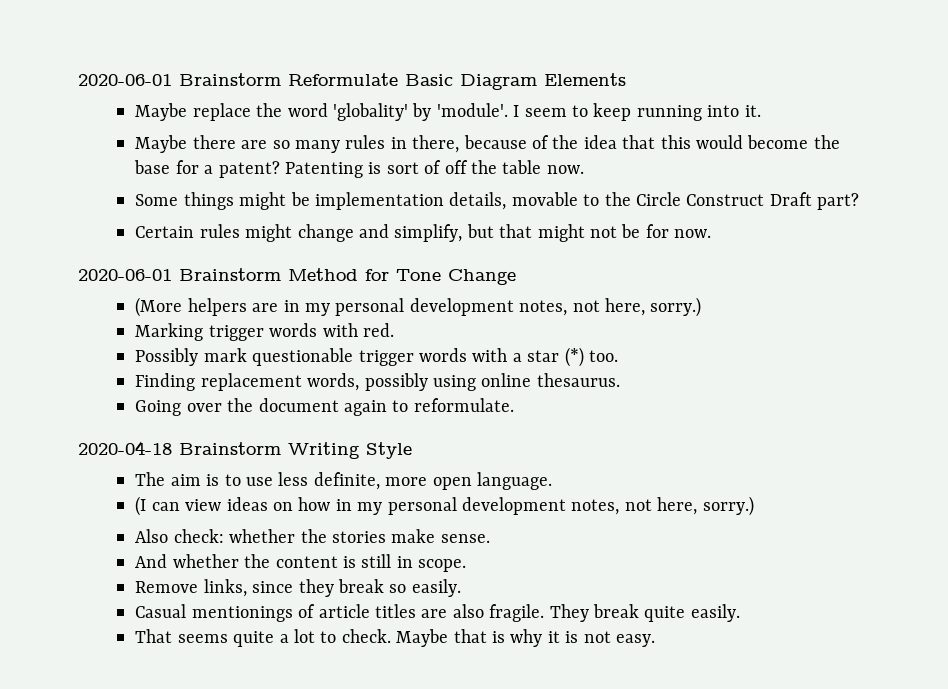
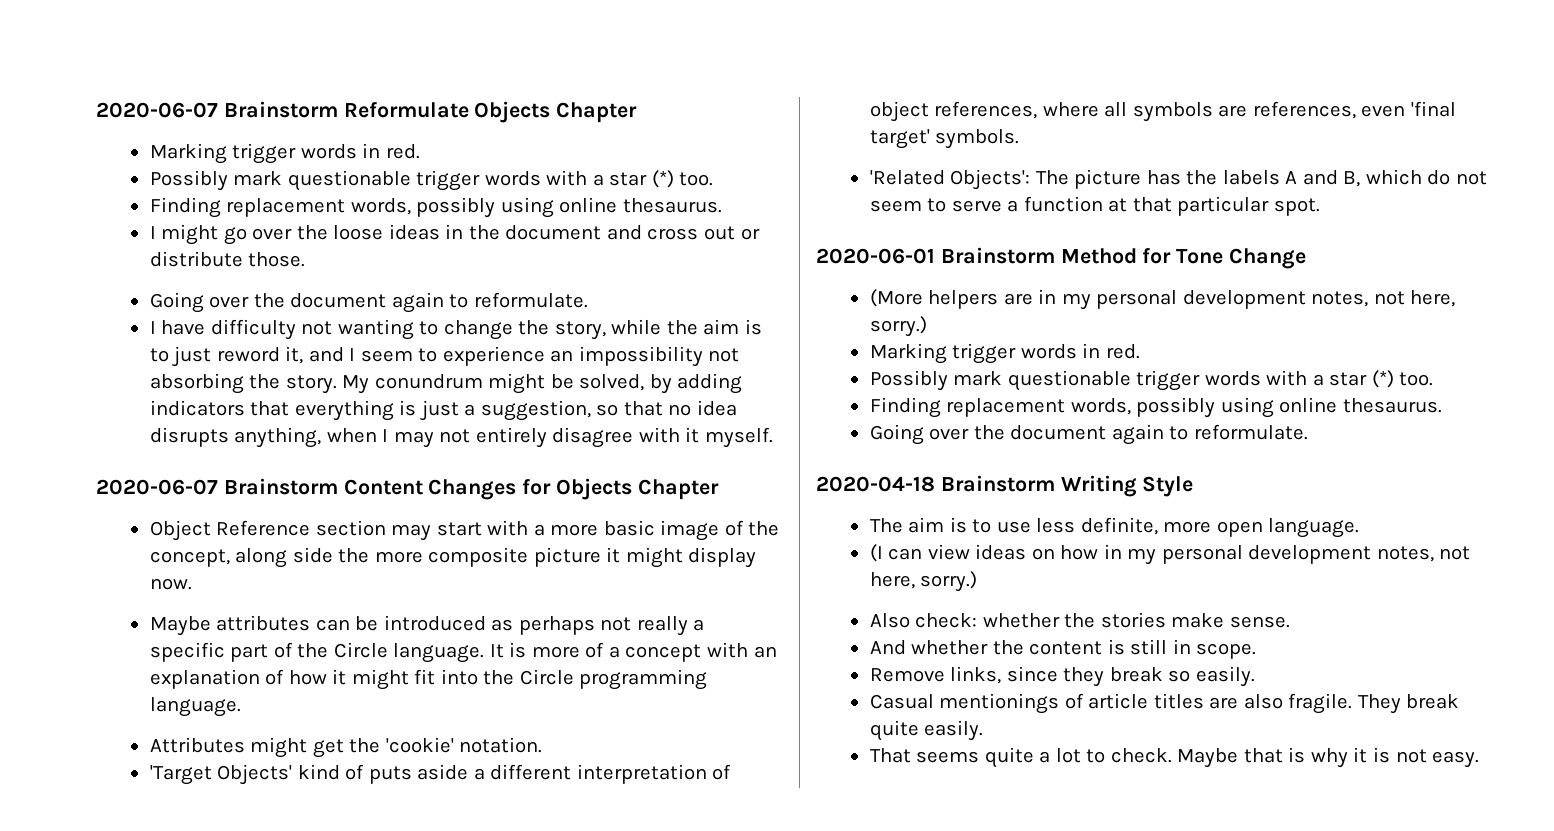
- 2020-06-01 Brainstorm Reformulate Basic Diagram Elements
- Maybe replace the word 'globality' by 'module'. I seem to keep running into it.
- Maybe there are so many rules in there, because of the idea that this would become the base for a patent? Patenting is sort of off the table now.
- Some things might be implementation details, movable to the Circle Construct Draft part?
- Certain rules might change and simplify, but that might not be for now.
+ 2020-06-07 Brainstorm Reformulate Objects Chapter
+ Marking trigger words in red.
+ Possibly mark questionable trigger words with a star (*) too.
+ Finding replacement words, possibly using online thesaurus.
+ I might go over the loose ideas in the document and cross out or distribute those.
+ Going over the document again to reformulate.
+ I have difficulty not wanting to change the story, while the aim is to just reword it, and I seem to experience an impossibility not absorbing the story. My conundrum might be solved, by adding indicators that everything is just a suggestion, so that no idea disrupts anything, when I may not entirely disagree with it myself.
+ 2020-06-07 Brainstorm Content Changes for Objects Chapter
+ Object Reference section may start with a more basic image of the concept, along side the more composite picture it might display now.
+ Maybe attributes can be introduced as perhaps not really a specific part of the Circle language. It is more of a concept with an explanation of how it might fit into the Circle programming language.
+ Attributes might get the 'cookie' notation.
+ 'Target Objects' kind of puts aside a different interpretation of object references, where all symbols are references, even 'final target' symbols.
+ 'Related Objects': The picture has the labels A and B, which do not seem to serve a function at that particular spot.
  (More helpers are in my personal development notes, not here, sorry.)
- Marking trigger words with red.
+ Marking trigger words in red.

